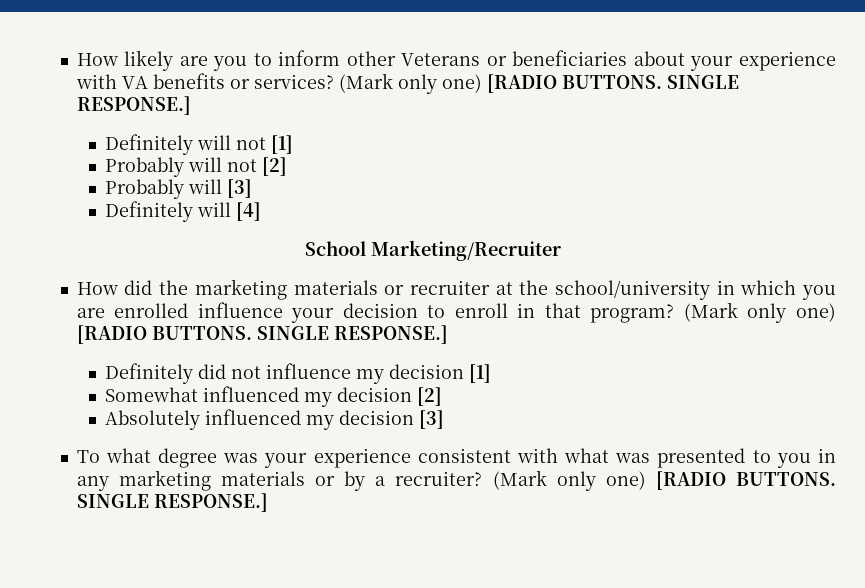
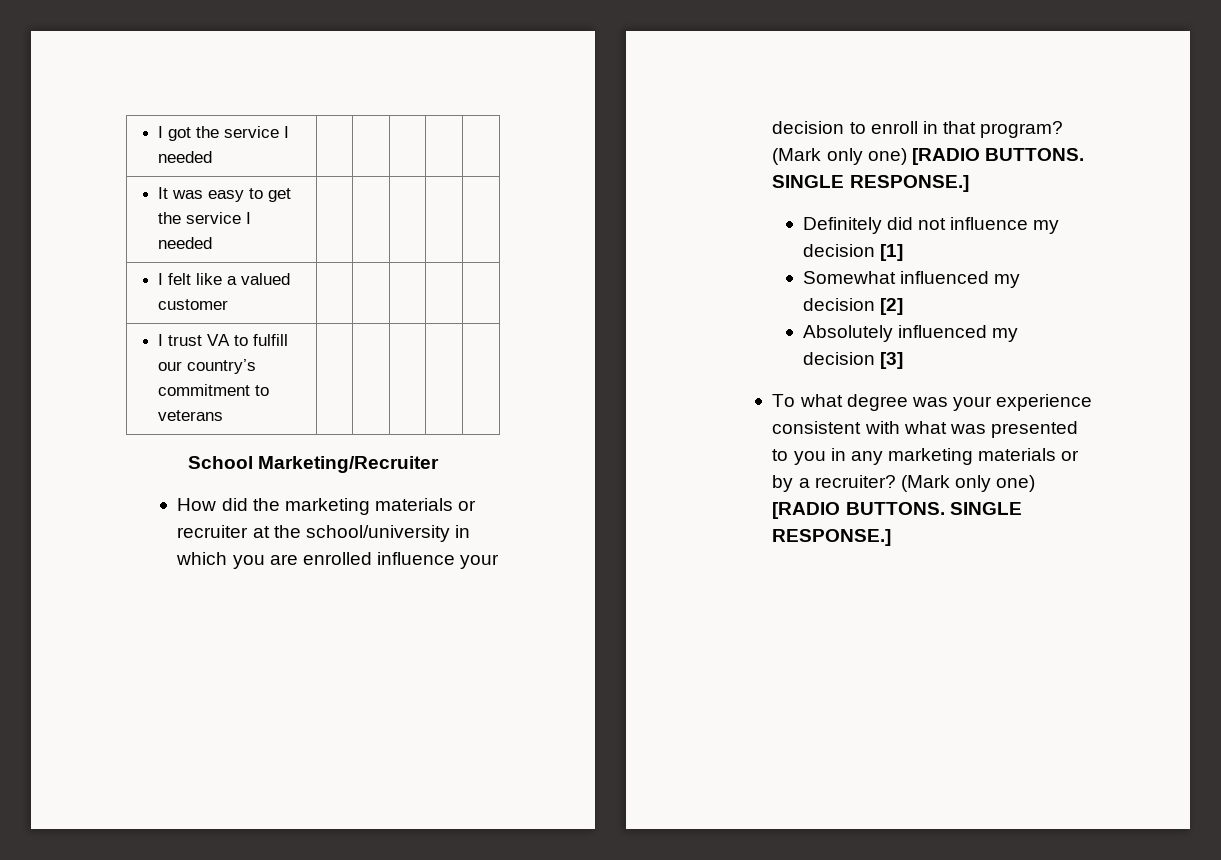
- How likely are you to inform other Veterans or beneficiaries about your experience with VA benefits or services? (Mark only one) [RADIO BUTTONS. SINGLE RESPONSE.]
- Definitely will not [1]
- Probably will not [2]
- Probably will [3]
- Definitely will [4]
+ I got the service I needed | | | | |
+ It was easy to get the service I needed | | | | |
+ I felt like a valued customer | | | | |
+ I trust VA to fulfill our country’s commitment to veterans | | | | |

